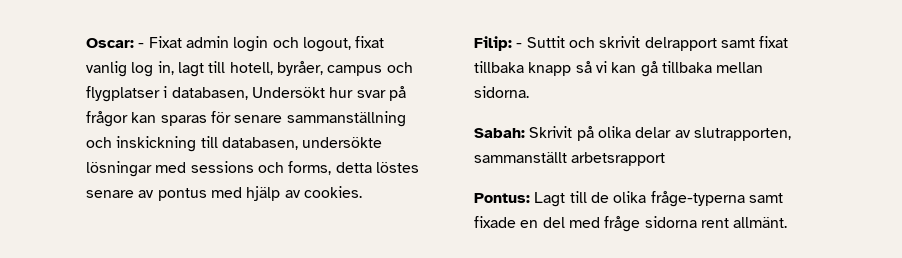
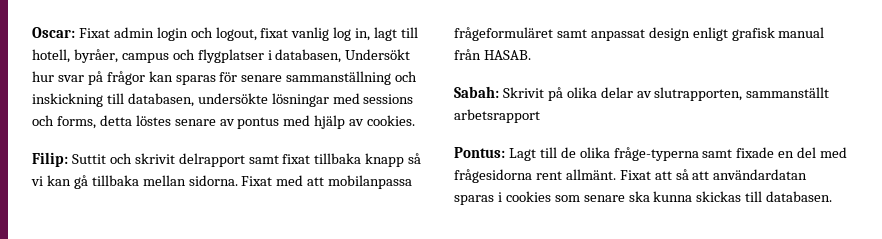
- Oscar: - Fixat admin login och logout, fixat vanlig log in, lagt till hotell, byråer, campus och flygplatser i databasen, Undersökt hur svar på frågor kan sparas för senare sammanställning och inskickning till databasen, undersökte lösningar med sessions och forms, detta löstes senare av pontus med hjälp av cookies.
+ Oscar: Fixat admin login och logout, fixat vanlig log in, lagt till hotell, byråer, campus och flygplatser i databasen, Undersökt hur svar på frågor kan sparas för senare sammanställning och inskickning till databasen, undersökte lösningar med sessions och forms, detta löstes senare av pontus med hjälp av cookies.
- Filip: - Suttit och skrivit delrapport samt fixat tillbaka knapp så vi kan gå tillbaka mellan sidorna.
+ Filip: Suttit och skrivit delrapport samt fixat tillbaka knapp så vi kan gå tillbaka mellan sidorna. Fixat med att mobilanpassa frågeformuläret samt anpassat design enligt grafisk manual från HASAB.
- Pontus: Lagt till de olika fråge-typerna samt fixade en del med fråge sidorna rent allmänt.
+ Pontus: Lagt till de olika fråge-typerna samt fixade en del med frågesidorna rent allmänt. Fixat att så att användardatan sparas i cookies som senare ska kunna skickas till databasen.

